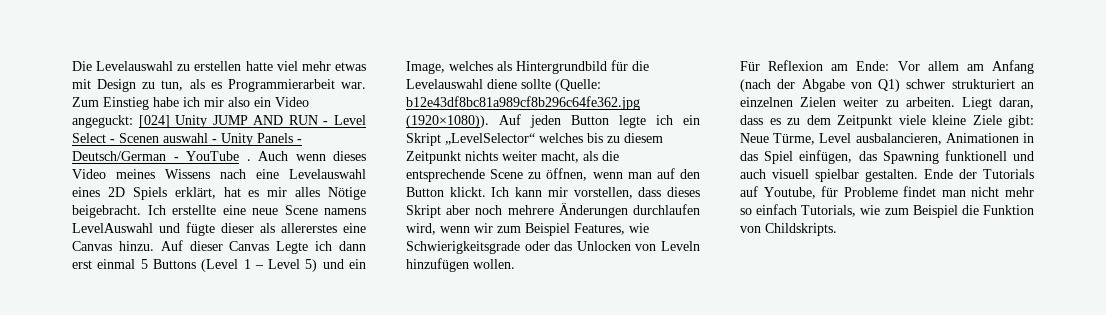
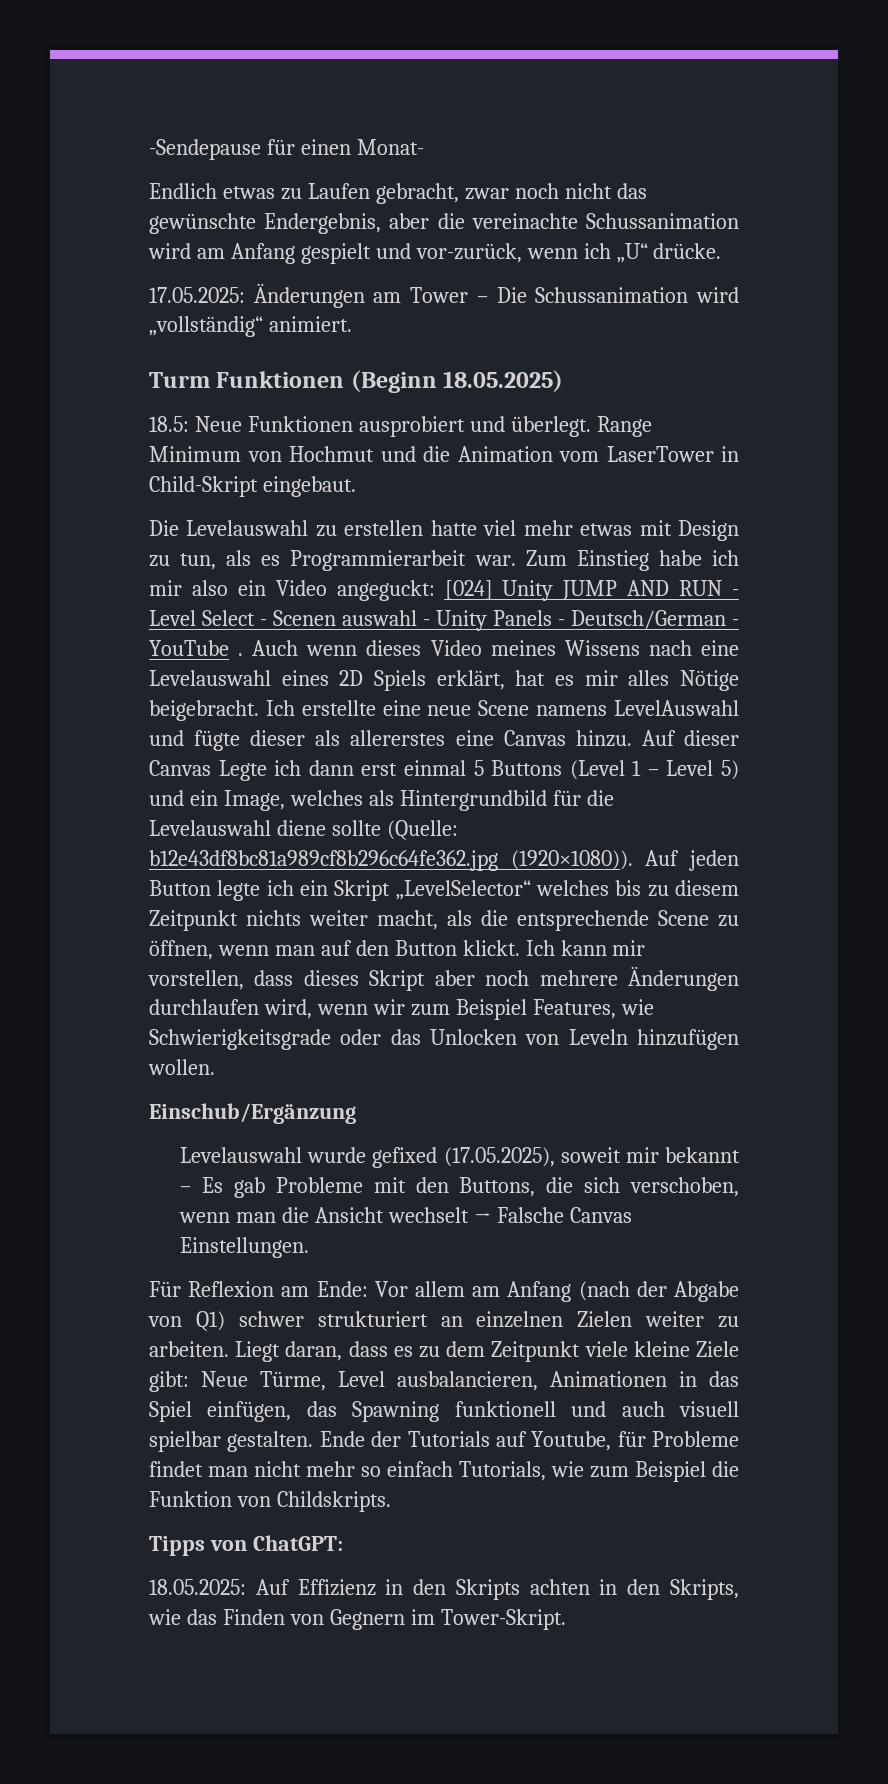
+ -Sendepause für einen Monat-
+ Endlich etwas zu Laufen gebracht, zwar noch nicht das gewünschte Endergebnis, aber die vereinachte Schussanimation wird am Anfang gespielt und vor-zurück, wenn ich „U“ drücke.
+ 17.05.2025: Änderungen am Tower – Die Schussanimation wird „vollständig“ animiert.
+ Turm Funktionen (Beginn 18.05.2025)
+ 18.5: Neue Funktionen ausprobiert und überlegt. Range Minimum von Hochmut und die Animation vom LaserTower in Child-Skript eingebaut.
+ Einschub/Ergänzung
+ Levelauswahl wurde gefixed (17.05.2025), soweit mir bekannt – Es gab Probleme mit den Buttons, die sich verschoben, wenn man die Ansicht wechselt → Falsche Canvas Einstellungen.
+ Tipps von ChatGPT:
+ 18.05.2025: Auf Effizienz in den Skripts achten in den Skripts, wie das Finden von Gegnern im Tower-Skript.

